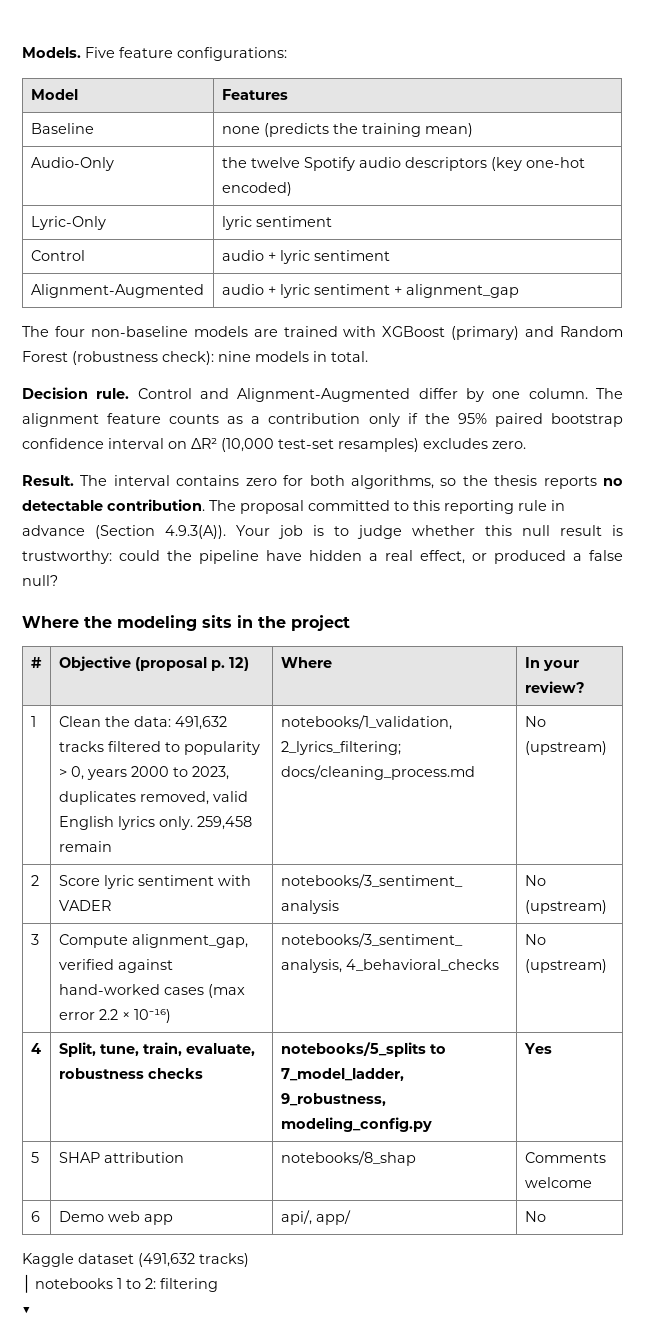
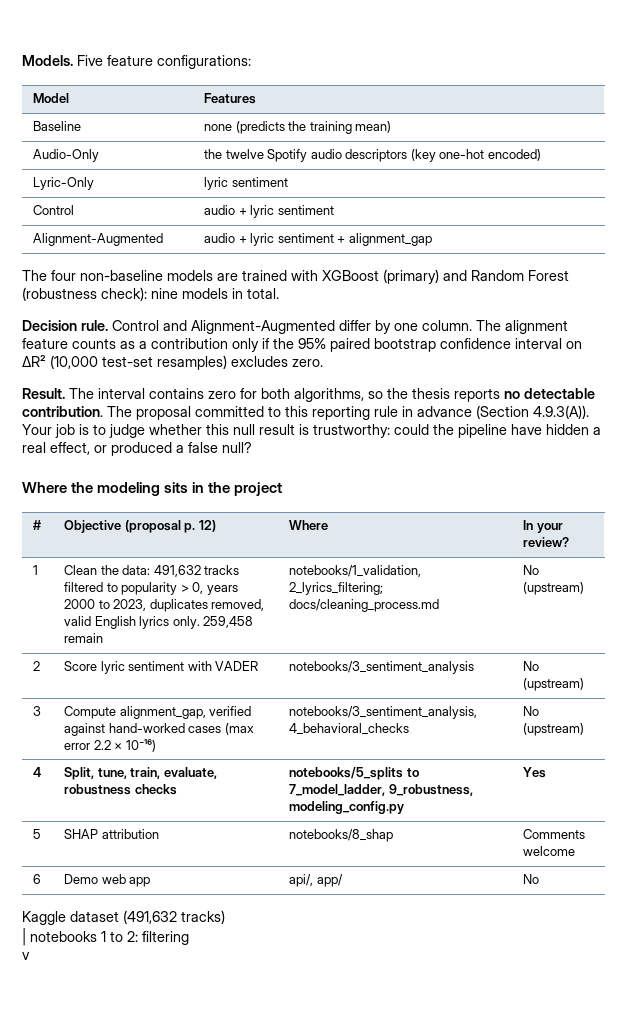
- │ notebooks 1 to 2: filtering
+ | notebooks 1 to 2: filtering
- ▼
+ v

